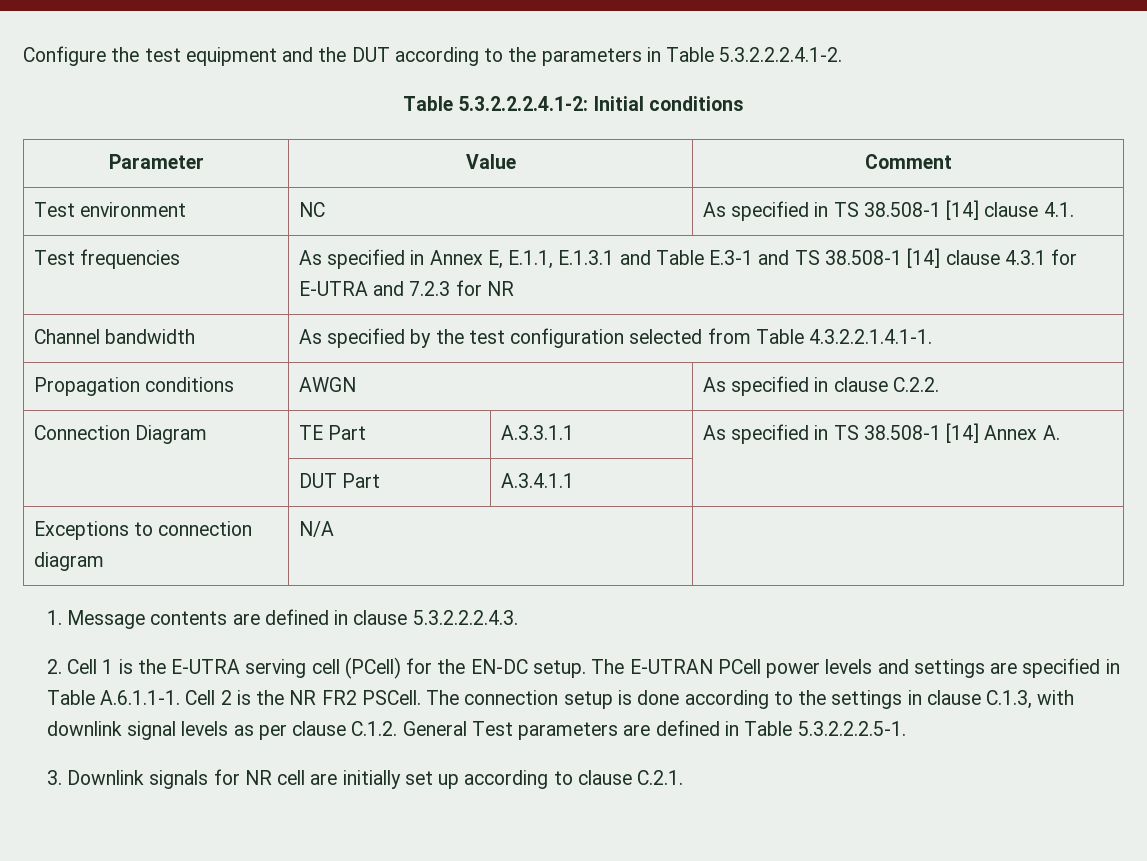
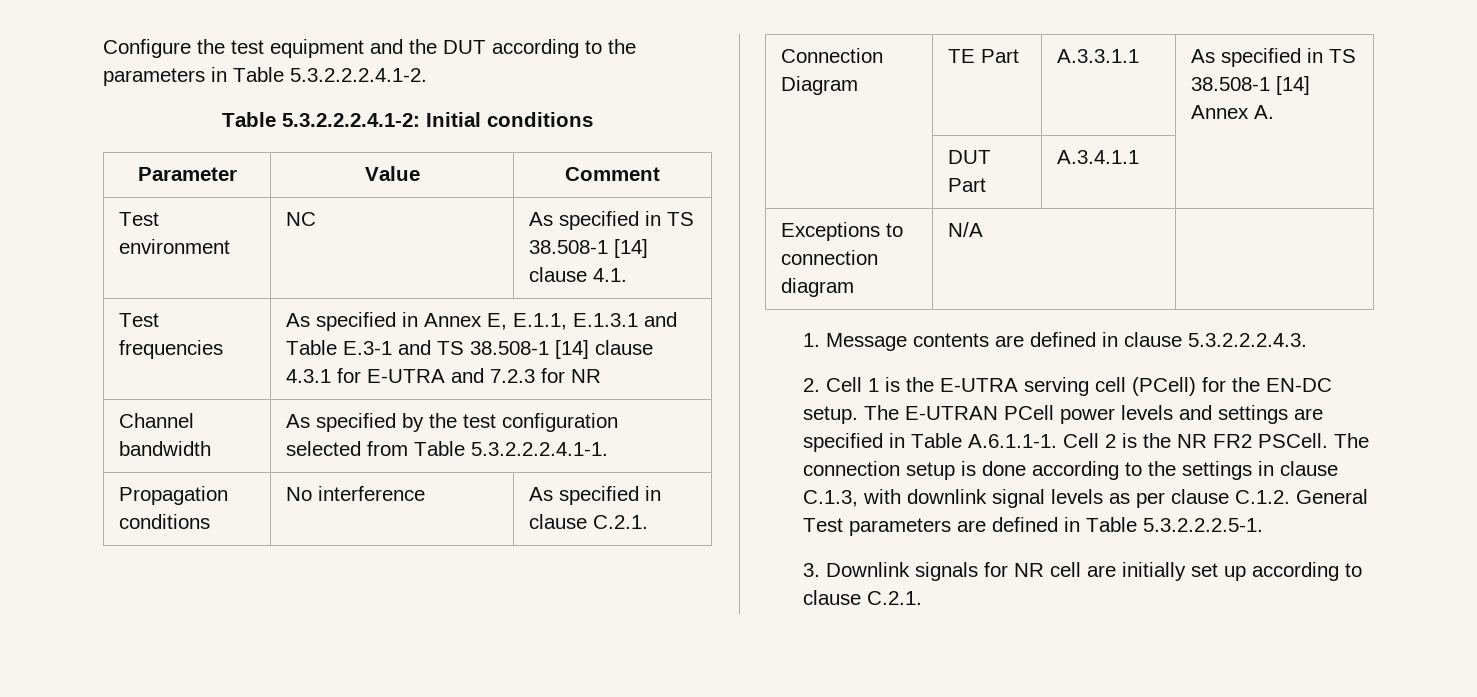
- Channel bandwidth | As specified by the test configuration selected from Table 4.3.2.2.1.4.1-1.
+ Channel bandwidth | As specified by the test configuration selected from Table 5.3.2.2.2.4.1-1.
- Propagation conditions | AWGN | As specified in clause C.2.2.
+ Propagation conditions | No interference | As specified in clause C.2.1.

